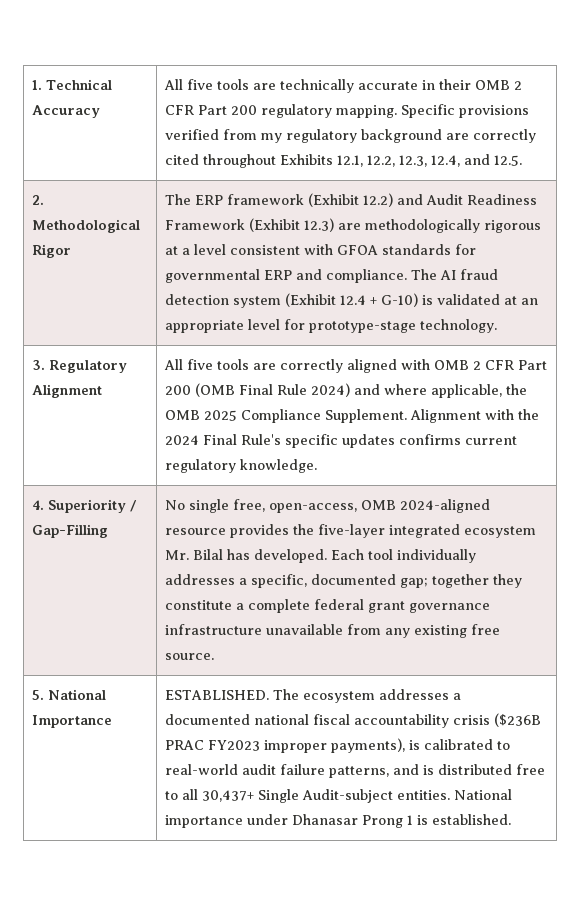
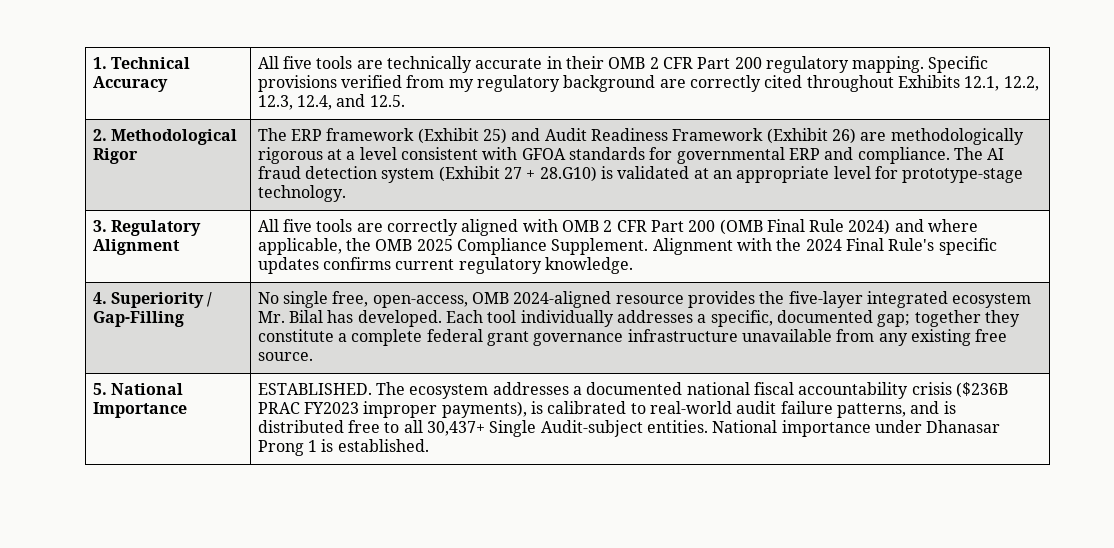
- The ERP framework (Exhibit 12.2) and Audit Readiness Framework (Exhibit 12.3) are methodologically rigorous at a level consistent with GFOA standards for governmental ERP and compliance.
+ The ERP framework (Exhibit 25) and Audit Readiness Framework (Exhibit 26) are methodologically rigorous at a level consistent with GFOA standards for governmental ERP and compliance.
- The AI fraud detection system (Exhibit 12.4 + G-10) is validated at an appropriate level for prototype-stage technology.
+ The AI fraud detection system (Exhibit 27 + 28.G10) is validated at an appropriate level for prototype-stage technology.

